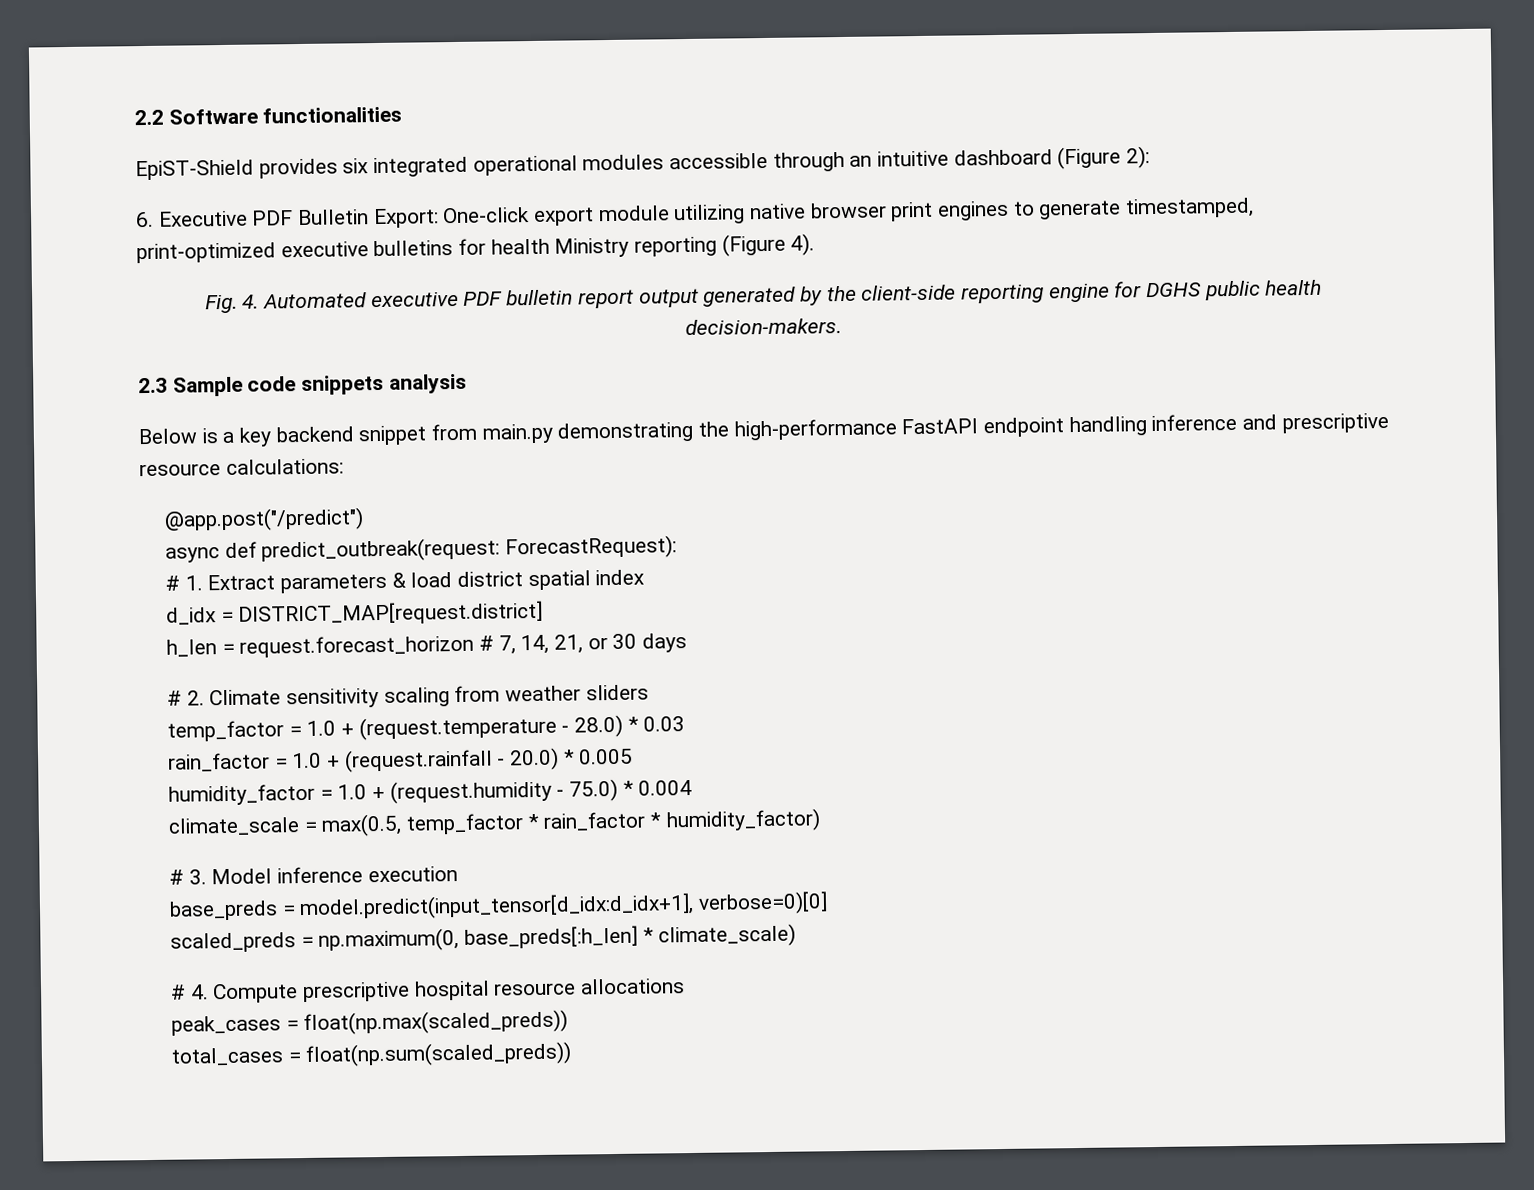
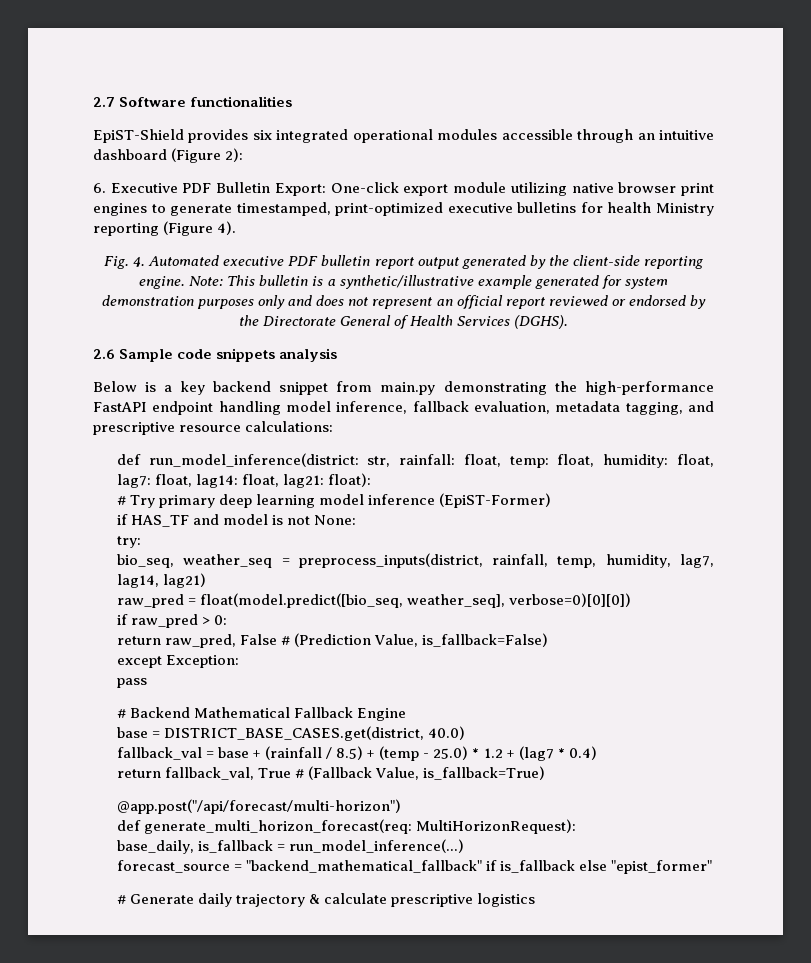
- 2.2 Software functionalities
+ 2.7 Software functionalities
- Fig. 4. Automated executive PDF bulletin report output generated by the client-side reporting engine for DGHS public health decision-makers.
- 2.3 Sample code snippets analysis
+ Fig. 4. Automated executive PDF bulletin report output generated by the client-side reporting engine. Note: This bulletin is a synthetic/illustrative example generated for system demonstration purposes only and does not represent an official report reviewed or endorsed by the Directorate General of Health Services (DGHS).
+ 2.6 Sample code snippets analysis
- Below is a key backend snippet from main.py demonstrating the high-performance FastAPI endpoint handling inference and prescriptive resource calculations:
- @app.post("/predict")
- async def predict_outbreak(request: ForecastRequest):
- # 1. Extract parameters & load district spatial index
- d_idx = DISTRICT_MAP[request.district]
- h_len = request.forecast_horizon # 7, 14, 21, or 30 days
- # 2. Climate sensitivity scaling from weather sliders
- temp_factor = 1.0 + (request.temperature - 28.0) * 0.03
- rain_factor = 1.0 + (request.rainfall - 20.0) * 0.005
- humidity_factor = 1.0 + (request.humidity - 75.0) * 0.004
- climate_scale = max(0.5, temp_factor * rain_factor * humidity_factor)
- # 3. Model inference execution
- base_preds = model.predict(input_tensor[d_idx:d_idx+1], verbose=0)[0]
- scaled_preds = np.maximum(0, base_preds[:h_len] * climate_scale)
- # 4. Compute prescriptive hospital resource allocations
- peak_cases = float(np.max(scaled_preds))
- total_cases = float(np.sum(scaled_preds))
+ Below is a key backend snippet from main.py demonstrating the high-performance FastAPI endpoint handling model inference, fallback evaluation, metadata tagging, and prescriptive resource calculations:
+ def run_model_inference(district: str, rainfall: float, temp: float, humidity: float, lag7: float, lag14: float, lag21: float):
+ # Try primary deep learning model inference (EpiST-Former)
+ if HAS_TF and model is not None:
+ try:
+ bio_seq, weather_seq = preprocess_inputs(district, rainfall, temp, humidity, lag7, lag14, lag21)
+ raw_pred = float(model.predict([bio_seq, weather_seq], verbose=0)[0][0])
+ if raw_pred > 0:
+ return raw_pred, False # (Prediction Value, is_fallback=False)
+ except Exception:
+ pass
+ # Backend Mathematical Fallback Engine
+ base = DISTRICT_BASE_CASES.get(district, 40.0)
+ fallback_val = base + (rainfall / 8.5) + (temp - 25.0) * 1.2 + (lag7 * 0.4)
+ return fallback_val, True # (Fallback Value, is_fallback=True)
+ @app.post("/api/forecast/multi-horizon")
+ def generate_multi_horizon_forecast(req: MultiHorizonRequest):
+ base_daily, is_fallback = run_model_inference(...)
+ forecast_source = "backend_mathematical_fallback" if is_fallback else "epist_former"
+ # Generate daily trajectory & calculate prescriptive logistics

